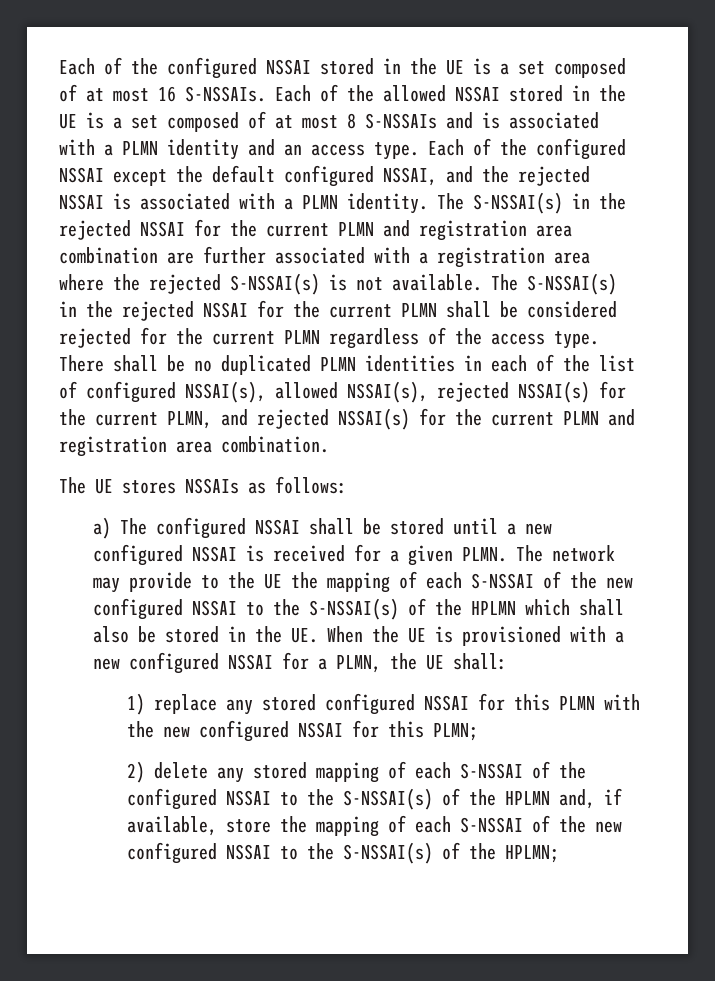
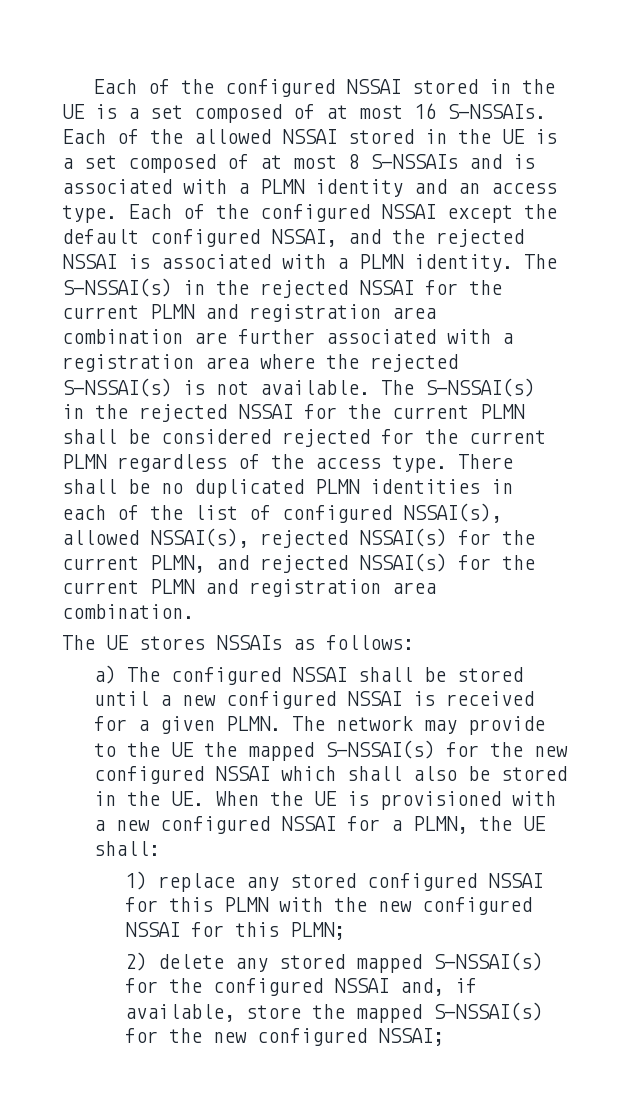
- The network may provide to the UE the mapping of each S-NSSAI of the new configured NSSAI to the S-NSSAI(s) of the HPLMN which shall also be stored in the UE. When the UE is provisioned with a new configured NSSAI for a PLMN, the UE shall:
+ The network may provide to the UE the mapped S-NSSAI(s) for the new configured NSSAI which shall also be stored in the UE. When the UE is provisioned with a new configured NSSAI for a PLMN, the UE shall:
- 2) delete any stored mapping of each S-NSSAI of the configured NSSAI to the S-NSSAI(s) of the HPLMN and, if available, store the mapping of each S-NSSAI of the new configured NSSAI to the S-NSSAI(s) of the HPLMN;
+ 2) delete any stored mapped S-NSSAI(s) for the configured NSSAI and, if available, store the mapped S-NSSAI(s) for the new configured NSSAI;

